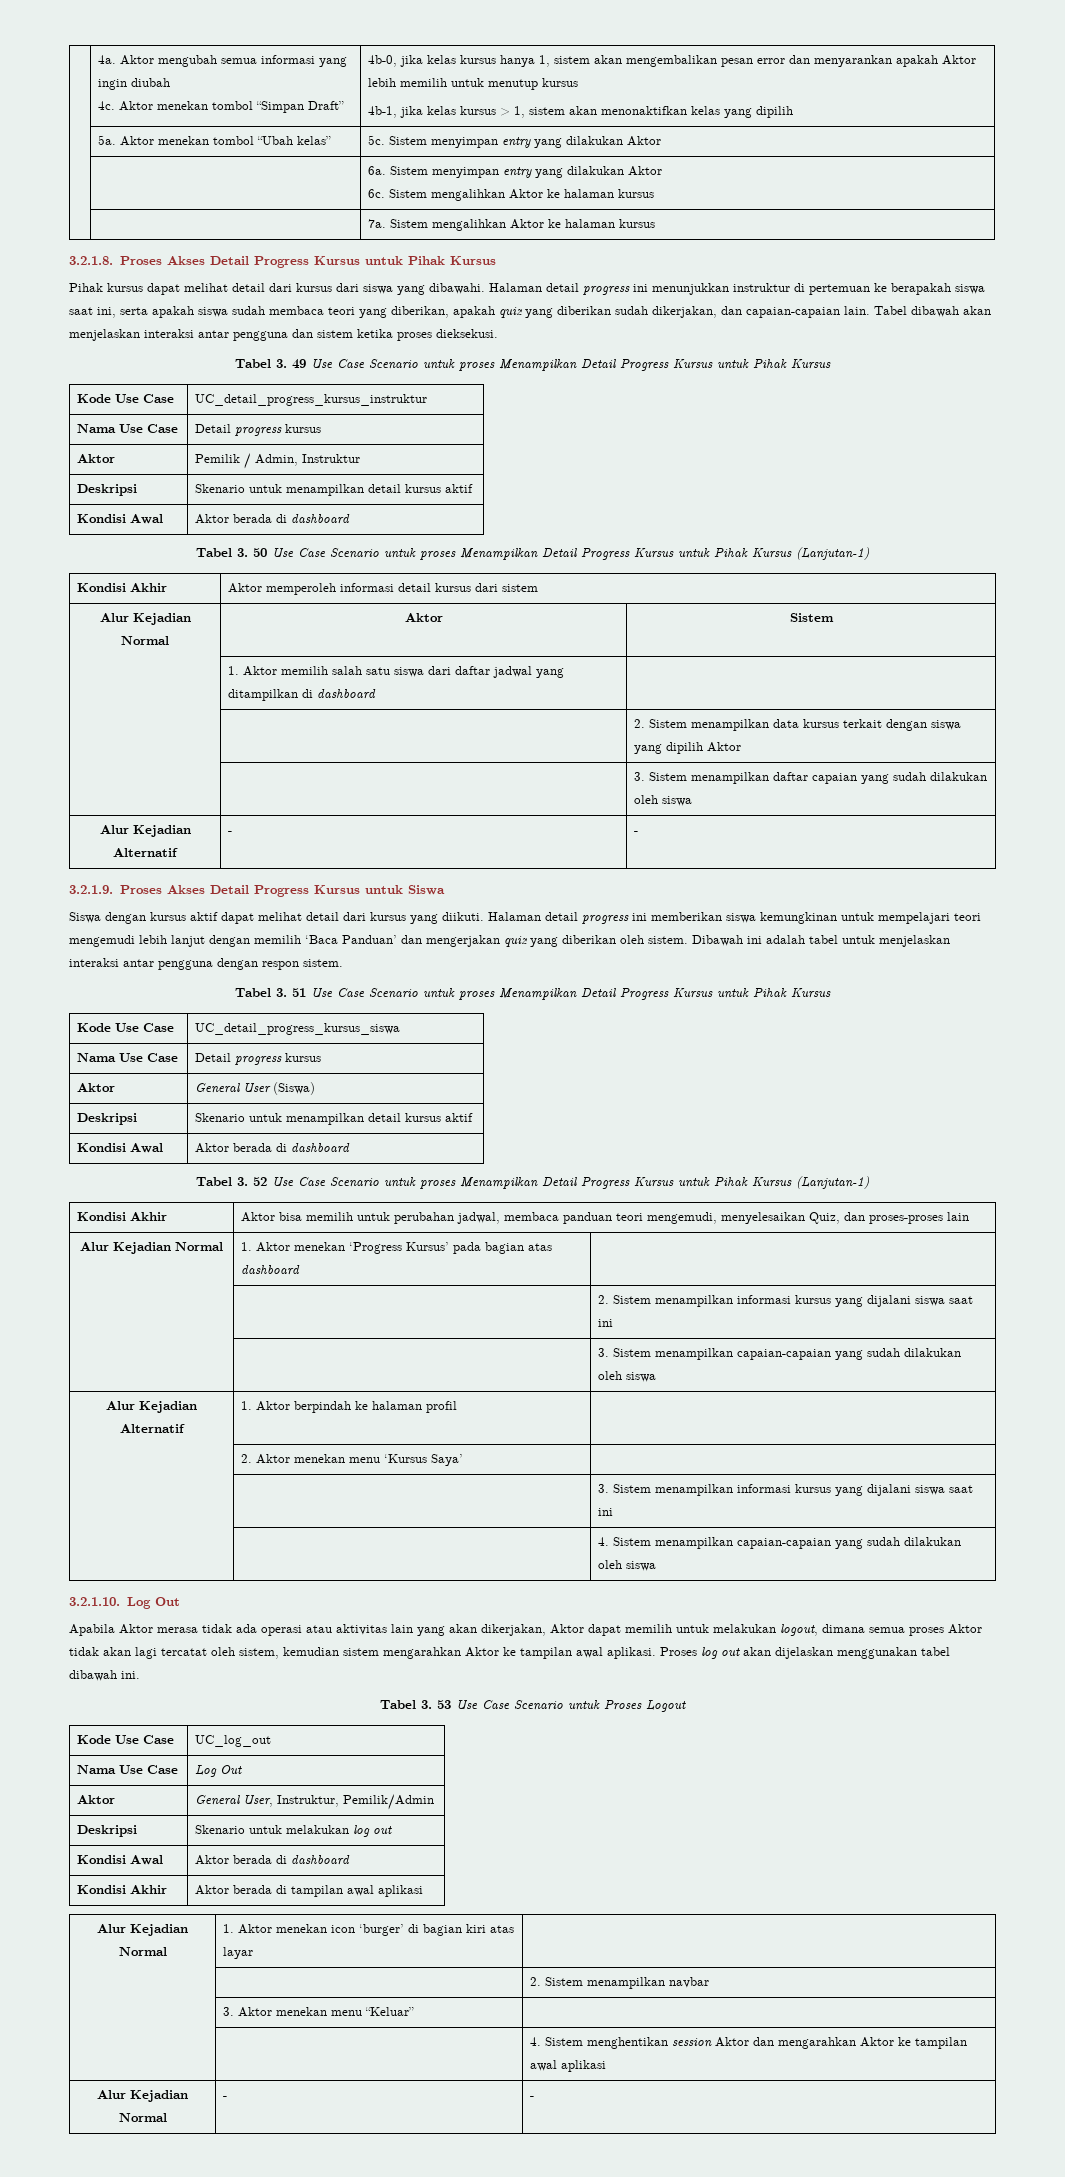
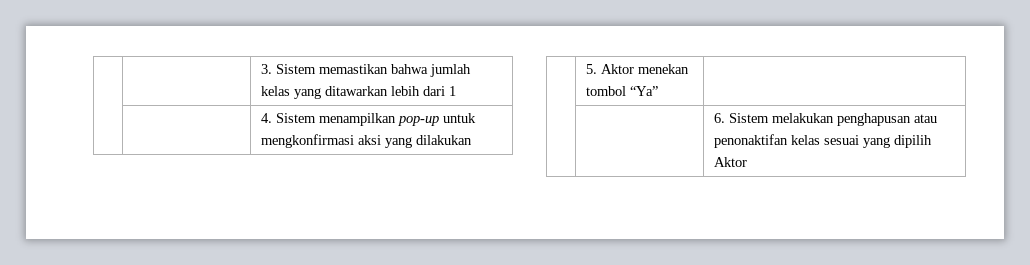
- 4a. Aktor mengubah semua informasi yang ingin diubah
- 4c. Aktor menekan tombol “Simpan Draft” | 4b-0, jika kelas kursus hanya 1, sistem akan mengembalikan pesan error dan menyarankan apakah Aktor lebih memilih untuk menutup kursus
- 4b-1, jika kelas kursus > 1, sistem akan menonaktifkan kelas yang dipilih
- | 5a. Aktor menekan tombol “Ubah kelas” | 5c. Sistem menyimpan entry yang dilakukan Aktor
- | | 6a. Sistem menyimpan entry yang dilakukan Aktor
- 6c. Sistem mengalihkan Aktor ke halaman kursus
- | | 7a. Sistem mengalihkan Aktor ke halaman kursus
- 3.2.1.8. Proses Akses Detail Progress Kursus untuk Pihak Kursus
- Pihak kursus dapat melihat detail dari kursus dari siswa yang dibawahi. Halaman detail progress ini menunjukkan instruktur di pertemuan ke berapakah siswa saat ini, serta apakah siswa sudah membaca teori yang diberikan, apakah quiz yang diberikan sudah dikerjakan, dan capaian-capaian lain. Tabel dibawah akan menjelaskan interaksi antar pengguna dan sistem ketika proses dieksekusi.
- Tabel 3. 49 Use Case Scenario untuk proses Menampilkan Detail Progress Kursus untuk Pihak Kursus
- Kode Use Case | UC_detail_progress_kursus_instruktur
- Nama Use Case | Detail progress kursus
- Aktor | Pemilik / Admin, Instruktur
- Deskripsi | Skenario untuk menampilkan detail kursus aktif
- Kondisi Awal | Aktor berada di dashboard
- Tabel 3. 50 Use Case Scenario untuk proses Menampilkan Detail Progress Kursus untuk Pihak Kursus (Lanjutan-1)
- Kondisi Akhir | Aktor memperoleh informasi detail kursus dari sistem
- Alur Kejadian Normal | Aktor | Sistem
- | 1. Aktor memilih salah satu siswa dari daftar jadwal yang ditampilkan di dashboard |
- | | 2. Sistem menampilkan data kursus terkait dengan siswa yang dipilih Aktor
- | | 3. Sistem menampilkan daftar capaian yang sudah dilakukan oleh siswa
- Alur Kejadian Alternatif | - | -
- 3.2.1.9. Proses Akses Detail Progress Kursus untuk Siswa
- Siswa dengan kursus aktif dapat melihat detail dari kursus yang diikuti. Halaman detail progress ini memberikan siswa kemungkinan untuk mempelajari teori mengemudi lebih lanjut dengan memilih ‘Baca Panduan’ dan mengerjakan quiz yang diberikan oleh sistem. Dibawah ini adalah tabel untuk menjelaskan interaksi antar pengguna dengan respon sistem.
- Tabel 3. 51 Use Case Scenario untuk proses Menampilkan Detail Progress Kursus untuk Pihak Kursus
- Kode Use Case | UC_detail_progress_kursus_siswa
- Nama Use Case | Detail progress kursus
- Aktor | General User (Siswa)
- Deskripsi | Skenario untuk menampilkan detail kursus aktif
- Kondisi Awal | Aktor berada di dashboard
- Tabel 3. 52 Use Case Scenario untuk proses Menampilkan Detail Progress Kursus untuk Pihak Kursus (Lanjutan-1)
- Kondisi Akhir | Aktor bisa memilih untuk perubahan jadwal, membaca panduan teori mengemudi, menyelesaikan Quiz, dan proses-proses lain
- Alur Kejadian Normal | 1. Aktor menekan ‘Progress Kursus’ pada bagian atas dashboard |
- | | 2. Sistem menampilkan informasi kursus yang dijalani siswa saat ini
- | | 3. Sistem menampilkan capaian-capaian yang sudah dilakukan oleh siswa
- Alur Kejadian Alternatif | 1. Aktor berpindah ke halaman profil |
- | 2. Aktor menekan menu ‘Kursus Saya’ |
- | | 3. Sistem menampilkan informasi kursus yang dijalani siswa saat ini
- | | 4. Sistem menampilkan capaian-capaian yang sudah dilakukan oleh siswa
- 3.2.1.10. Log Out
- Apabila Aktor merasa tidak ada operasi atau aktivitas lain yang akan dikerjakan, Aktor dapat memilih untuk melakukan logout, dimana semua proses Aktor tidak akan lagi tercatat oleh sistem, kemudian sistem mengarahkan Aktor ke tampilan awal aplikasi. Proses log out akan dijelaskan menggunakan tabel dibawah ini.
- Tabel 3. 53 Use Case Scenario untuk Proses Logout
- Kode Use Case | UC_log_out
- Nama Use Case | Log Out
- Aktor | General User, Instruktur, Pemilik/Admin
- Deskripsi | Skenario untuk melakukan log out
- Kondisi Awal | Aktor berada di dashboard
- Kondisi Akhir | Aktor berada di tampilan awal aplikasi
- Alur Kejadian Normal | 1. Aktor menekan icon ‘burger’ di bagian kiri atas layar |
- | | 2. Sistem menampilkan navbar
- | 3. Aktor menekan menu “Keluar” |
- | | 4. Sistem menghentikan session Aktor dan mengarahkan Aktor ke tampilan awal aplikasi
- Alur Kejadian Normal | - | -
+ 3. Sistem memastikan bahwa jumlah kelas yang ditawarkan lebih dari 1
+ | | 4. Sistem menampilkan pop-up untuk mengkonfirmasi aksi yang dilakukan
+ | 5. Aktor menekan tombol “Ya” |
+ | | 6. Sistem melakukan penghapusan atau penonaktifan kelas sesuai yang dipilih Aktor

